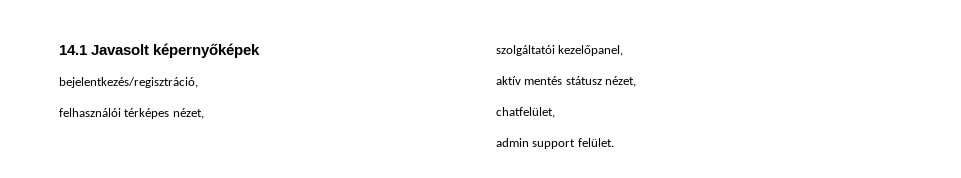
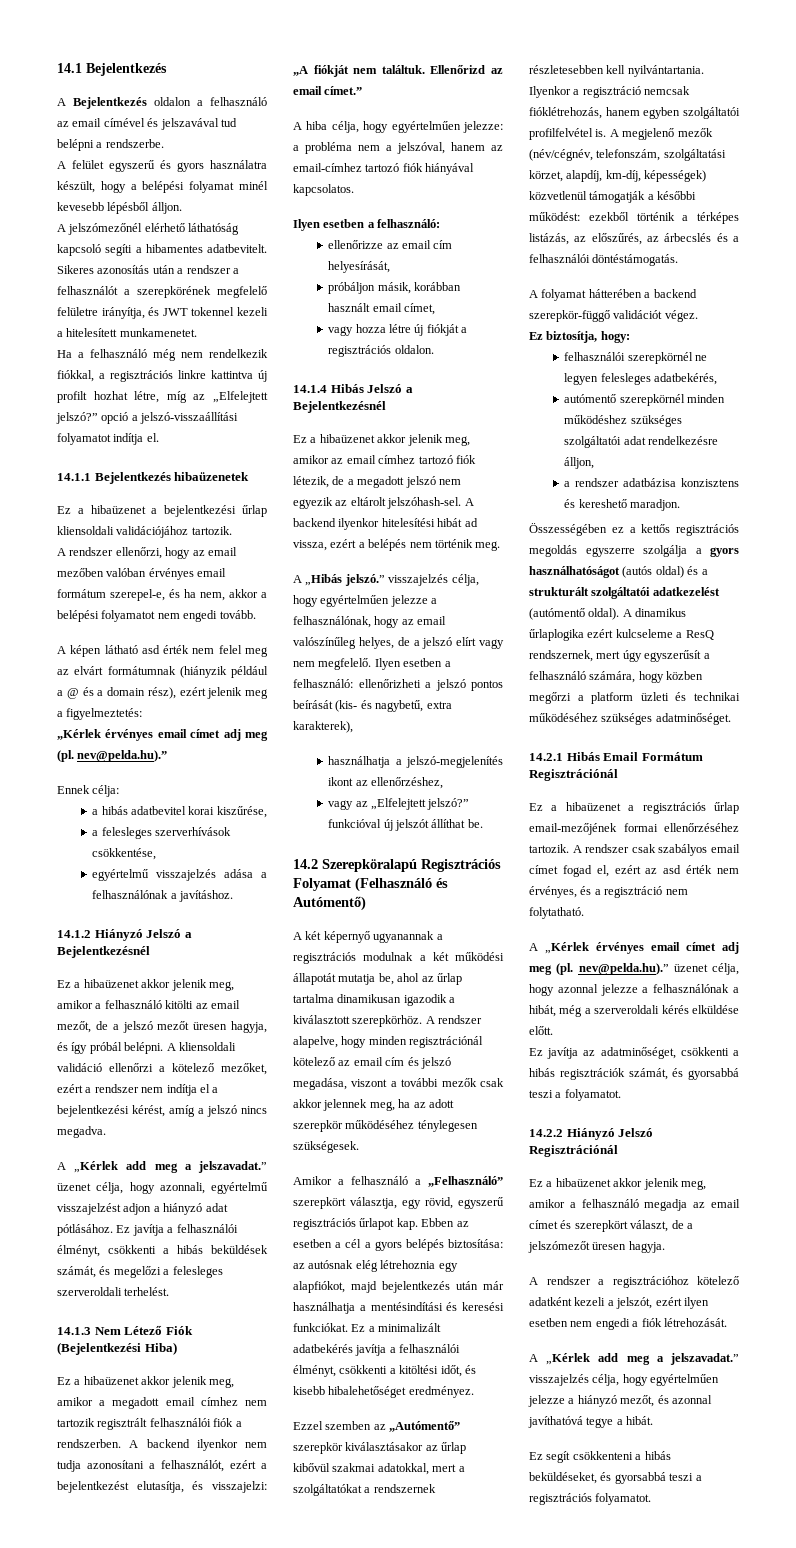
- 14.1 Javasolt képernyőképek
- bejelentkezés/regisztráció,
- felhasználói térképes nézet,
- szolgáltatói kezelőpanel,
- aktív mentés státusz nézet,
- chatfelület,
- admin support felület.
+ 14.1 Bejelentkezés
+ A Bejelentkezés oldalon a felhasználó az email címével és jelszavával tud belépni a rendszerbe.
+ A felület egyszerű és gyors használatra készült, hogy a belépési folyamat minél kevesebb lépésből álljon.
+ A jelszómezőnél elérhető láthatóság kapcsoló segíti a hibamentes adatbevitelt. Sikeres azonosítás után a rendszer a felhasználót a szerepkörének megfelelő felületre irányítja, és JWT tokennel kezeli a hitelesített munkamenetet.
+ Ha a felhasználó még nem rendelkezik fiókkal, a regisztrációs linkre kattintva új profilt hozhat létre, míg az „Elfelejtett jelszó?” opció a jelszó-visszaállítási folyamatot indítja el.
+ 14.1.1 Bejelentkezés hibaüzenetek
+ Ez a hibaüzenet a bejelentkezési űrlap kliensoldali validációjához tartozik.
+ A rendszer ellenőrzi, hogy az email mezőben valóban érvényes email formátum szerepel-e, és ha nem, akkor a belépési folyamatot nem engedi tovább.
+ A képen látható asd érték nem felel meg az elvárt formátumnak (hiányzik például a @ és a domain rész), ezért jelenik meg a figyelmeztetés:
+ „Kérlek érvényes email címet adj meg (pl. nev@pelda.hu).”
+ Ennek célja:
+ a hibás adatbevitel korai kiszűrése,
+ a felesleges szerverhívások csökkentése,
+ egyértelmű visszajelzés adása a felhasználónak a javításhoz.
+ 14.1.2 Hiányzó Jelszó a Bejelentkezésnél
+ Ez a hibaüzenet akkor jelenik meg, amikor a felhasználó kitölti az email mezőt, de a jelszó mezőt üresen hagyja, és így próbál belépni. A kliensoldali validáció ellenőrzi a kötelező mezőket, ezért a rendszer nem indítja el a bejelentkezési kérést, amíg a jelszó nincs megadva.
+ A „Kérlek add meg a jelszavadat.” üzenet célja, hogy azonnali, egyértelmű visszajelzést adjon a hiányzó adat pótlásához. Ez javítja a felhasználói élményt, csökkenti a hibás beküldések számát, és megelőzi a felesleges szerveroldali terhelést.
+ 14.1.3 Nem Létező Fiók (Bejelentkezési Hiba)
+ Ez a hibaüzenet akkor jelenik meg, amikor a megadott email címhez nem tartozik regisztrált felhasználói fiók a rendszerben. A backend ilyenkor nem tudja azonosítani a felhasználót, ezért a bejelentkezést elutasítja, és visszajelzi: „A fiókját nem találtuk. Ellenőrizd az email címet.”
+ A hiba célja, hogy egyértelműen jelezze: a probléma nem a jelszóval, hanem az email-címhez tartozó fiók hiányával kapcsolatos.
+ Ilyen esetben a felhasználó:
+ ellenőrizze az email cím helyesírását,
+ próbáljon másik, korábban használt email címet,
+ vagy hozza létre új fiókját a regisztrációs oldalon.
+ 14.1.4 Hibás Jelszó a Bejelentkezésnél
+ Ez a hibaüzenet akkor jelenik meg, amikor az email címhez tartozó fiók létezik, de a megadott jelszó nem egyezik az eltárolt jelszóhash-sel. A backend ilyenkor hitelesítési hibát ad vissza, ezért a belépés nem történik meg.
+ A „Hibás jelszó.” visszajelzés célja, hogy egyértelműen jelezze a felhasználónak, hogy az email valószínűleg helyes, de a jelszó elírt vagy nem megfelelő. Ilyen esetben a felhasználó: ellenőrizheti a jelszó pontos beírását (kis- és nagybetű, extra karakterek),
+ használhatja a jelszó-megjelenítés ikont az ellenőrzéshez,
+ vagy az „Elfelejtett jelszó?” funkcióval új jelszót állíthat be.
+ 14.2 Szerepköralapú Regisztrációs Folyamat (Felhasználó és Autómentő)
+ A két képernyő ugyanannak a regisztrációs modulnak a két működési állapotát mutatja be, ahol az űrlap tartalma dinamikusan igazodik a kiválasztott szerepkörhöz. A rendszer alapelve, hogy minden regisztrációnál kötelező az email cím és jelszó megadása, viszont a további mezők csak akkor jelennek meg, ha az adott szerepkör működéséhez ténylegesen szükségesek.
+ Amikor a felhasználó a „Felhasználó” szerepkört választja, egy rövid, egyszerű regisztrációs űrlapot kap. Ebben az esetben a cél a gyors belépés biztosítása: az autósnak elég létrehoznia egy alapfiókot, majd bejelentkezés után már használhatja a mentésindítási és keresési funkciókat. Ez a minimalizált adatbekérés javítja a felhasználói élményt, csökkenti a kitöltési időt, és kisebb hibalehetőséget eredményez.
+ Ezzel szemben az „Autómentő” szerepkör kiválasztásakor az űrlap kibővül szakmai adatokkal, mert a szolgáltatókat a rendszernek részletesebben kell nyilvántartania. Ilyenkor a regisztráció nemcsak fióklétrehozás, hanem egyben szolgáltatói profilfelvétel is. A megjelenő mezők (név/cégnév, telefonszám, szolgáltatási körzet, alapdíj, km-díj, képességek) közvetlenül támogatják a későbbi működést: ezekből történik a térképes listázás, az előszűrés, az árbecslés és a felhasználói döntéstámogatás.
+ A folyamat hátterében a backend szerepkör-függő validációt végez.
+ Ez biztosítja, hogy:
+ felhasználói szerepkörnél ne legyen felesleges adatbekérés,
+ autómentő szerepkörnél minden működéshez szükséges szolgáltatói adat rendelkezésre álljon,
+ a rendszer adatbázisa konzisztens és kereshető maradjon.
+ Összességében ez a kettős regisztrációs megoldás egyszerre szolgálja a gyors használhatóságot (autós oldal) és a strukturált szolgáltatói adatkezelést (autómentő oldal). A dinamikus űrlaplogika ezért kulcseleme a ResQ rendszernek, mert úgy egyszerűsít a felhasználó számára, hogy közben megőrzi a platform üzleti és technikai működéséhez szükséges adatminőséget.
+ 14.2.1 Hibás Email Formátum Regisztrációnál
+ Ez a hibaüzenet a regisztrációs űrlap email-mezőjének formai ellenőrzéséhez tartozik. A rendszer csak szabályos email címet fogad el, ezért az asd érték nem érvényes, és a regisztráció nem folytatható.
+ A „Kérlek érvényes email címet adj meg (pl. nev@pelda.hu).” üzenet célja, hogy azonnal jelezze a felhasználónak a hibát, még a szerveroldali kérés elküldése előtt.
+ Ez javítja az adatminőséget, csökkenti a hibás regisztrációk számát, és gyorsabbá teszi a folyamatot.
+ 14.2.2 Hiányzó Jelszó Regisztrációnál
+ Ez a hibaüzenet akkor jelenik meg, amikor a felhasználó megadja az email címet és szerepkört választ, de a jelszómezőt üresen hagyja.
+ A rendszer a regisztrációhoz kötelező adatként kezeli a jelszót, ezért ilyen esetben nem engedi a fiók létrehozását.
+ A „Kérlek add meg a jelszavadat.” visszajelzés célja, hogy egyértelműen jelezze a hiányzó mezőt, és azonnal javíthatóvá tegye a hibát.
+ Ez segít csökkenteni a hibás beküldéseket, és gyorsabbá teszi a regisztrációs folyamatot.

